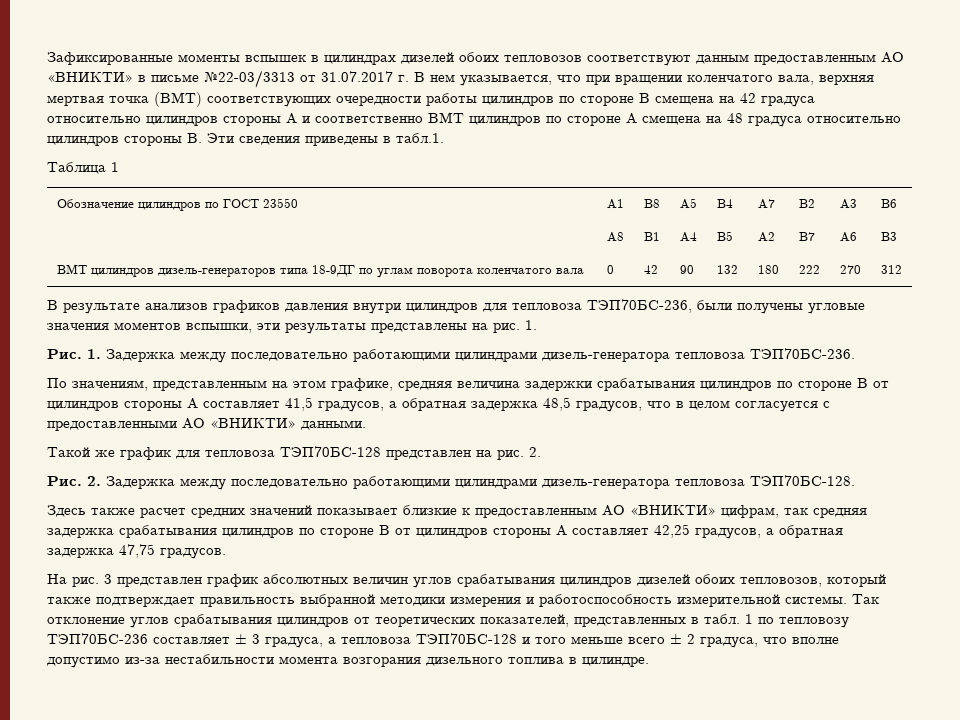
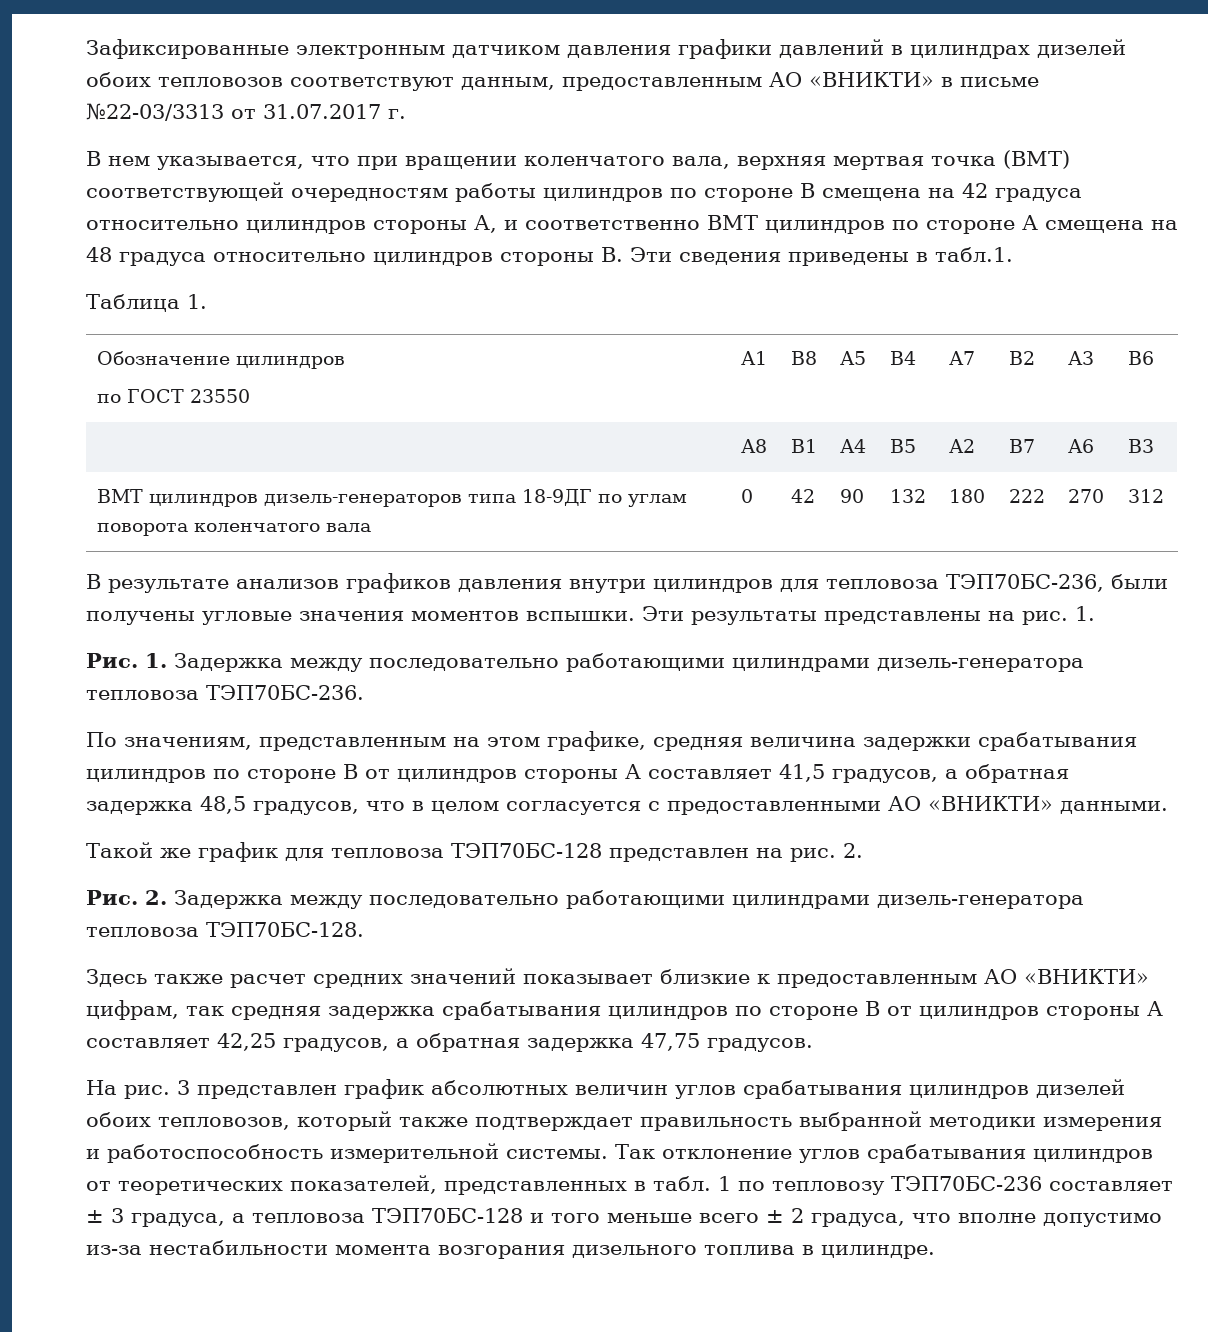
- Зафиксированные моменты вспышек в цилиндрах дизелей обоих тепловозов соответствуют данным предоставленным АО «ВНИКТИ» в письме №22-03/3313 от 31.07.2017 г. В нем указывается, что при вращении коленчатого вала, верхняя мертвая точка (ВМТ) соответствующих очередности работы цилиндров по стороне В смещена на 42 градуса относительно цилиндров стороны А и соответственно ВМТ цилиндров по стороне А смещена на 48 градуса относительно цилиндров стороны В. Эти сведения приведены в табл.1.
+ Зафиксированные электронным датчиком давления графики давлений в цилиндрах дизелей обоих тепловозов соответствуют данным, предоставленным АО «ВНИКТИ» в письме №22-03/3313 от 31.07.2017 г.
+ В нем указывается, что при вращении коленчатого вала, верхняя мертвая точка (ВМТ) соответствующей очередностям работы цилиндров по стороне В смещена на 42 градуса относительно цилиндров стороны А, и соответственно ВМТ цилиндров по стороне А смещена на 48 градуса относительно цилиндров стороны В. Эти сведения приведены в табл.1.
- Таблица 1
+ Таблица 1.
- Обозначение цилиндров по ГОСТ 23550 | А1 | В8 | А5 | В4 | А7 | В2 | А3 | В6
+ Обозначение цилиндров
+ по ГОСТ 23550 | А1 | В8 | А5 | В4 | А7 | В2 | А3 | В6
- В результате анализов графиков давления внутри цилиндров для тепловоза ТЭП70БС-236, были получены угловые значения моментов вспышки, эти результаты представлены на рис.
+ В результате анализов графиков давления внутри цилиндров для тепловоза ТЭП70БС-236, были получены угловые значения моментов вспышки. Эти результаты представлены на рис.

